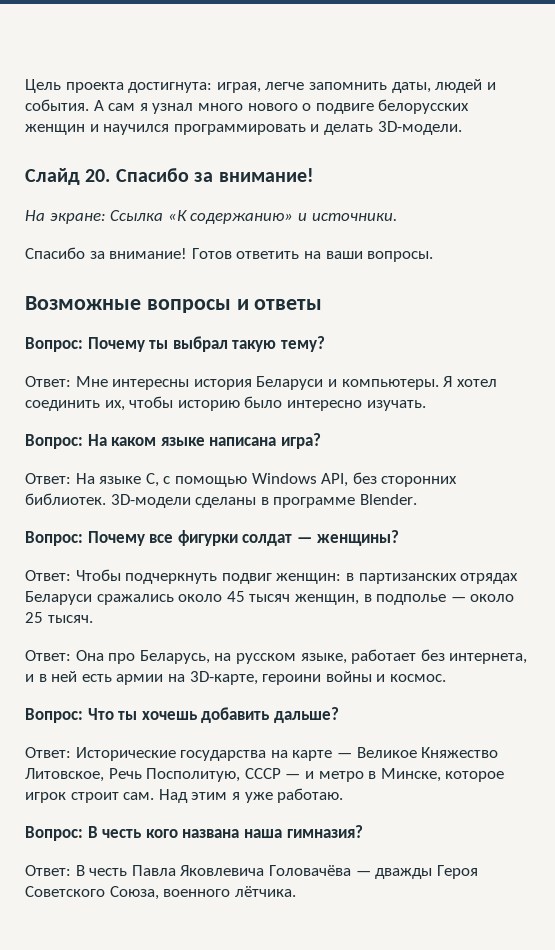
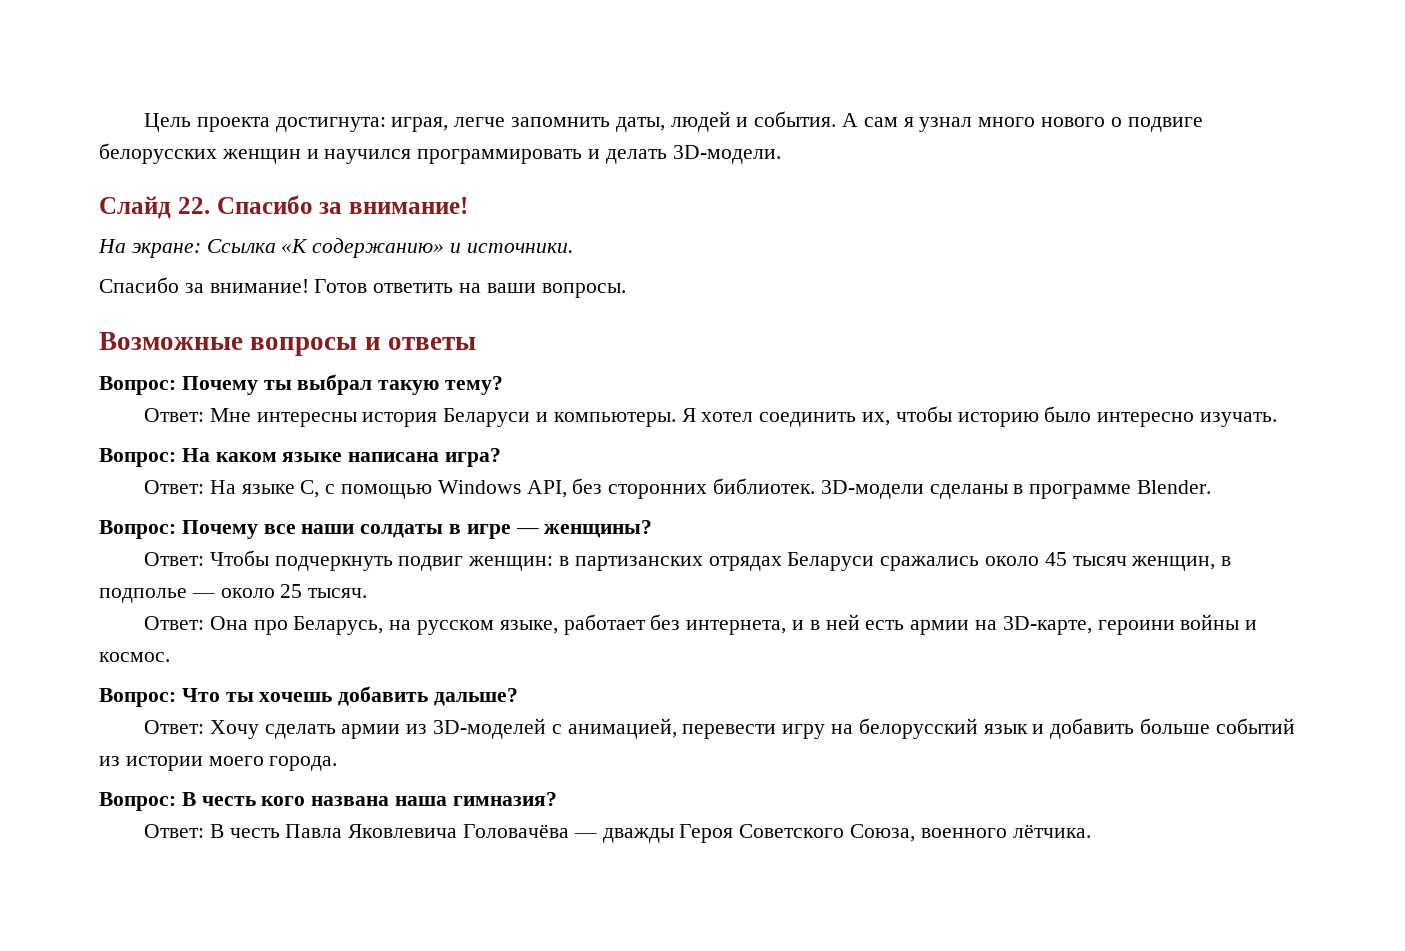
- Слайд 20. Спасибо за внимание!
+ Слайд 22. Спасибо за внимание!
- Вопрос: Почему все фигурки солдат — женщины?
+ Вопрос: Почему все наши солдаты в игре — женщины?
- Ответ: Исторические государства на карте — Великое Княжество Литовское, Речь Посполитую, СССР — и метро в Минске, которое игрок строит сам. Над этим я уже работаю.
+ Ответ: Хочу сделать армии из 3D-моделей с анимацией, перевести игру на белорусский язык и добавить больше событий из истории моего города.

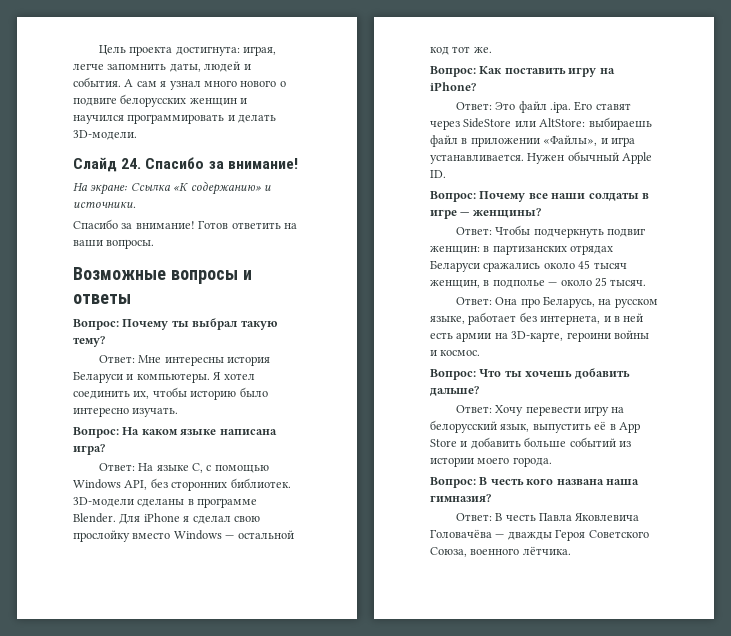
- Слайд 22. Спасибо за внимание!
+ Слайд 24. Спасибо за внимание!
+ Для iPhone я сделал свою прослойку вместо Windows — остальной код тот же.
+ Вопрос: Как поставить игру на iPhone?
+ Ответ: Это файл .ipa. Его ставят через SideStore или AltStore: выбираешь файл в приложении «Файлы», и игра устанавливается. Нужен обычный Apple ID.
- Ответ: Хочу сделать армии из 3D-моделей с анимацией, перевести игру на белорусский язык и добавить больше событий из истории моего города.
+ Ответ: Хочу перевести игру на белорусский язык, выпустить её в App Store и добавить больше событий из истории моего города.

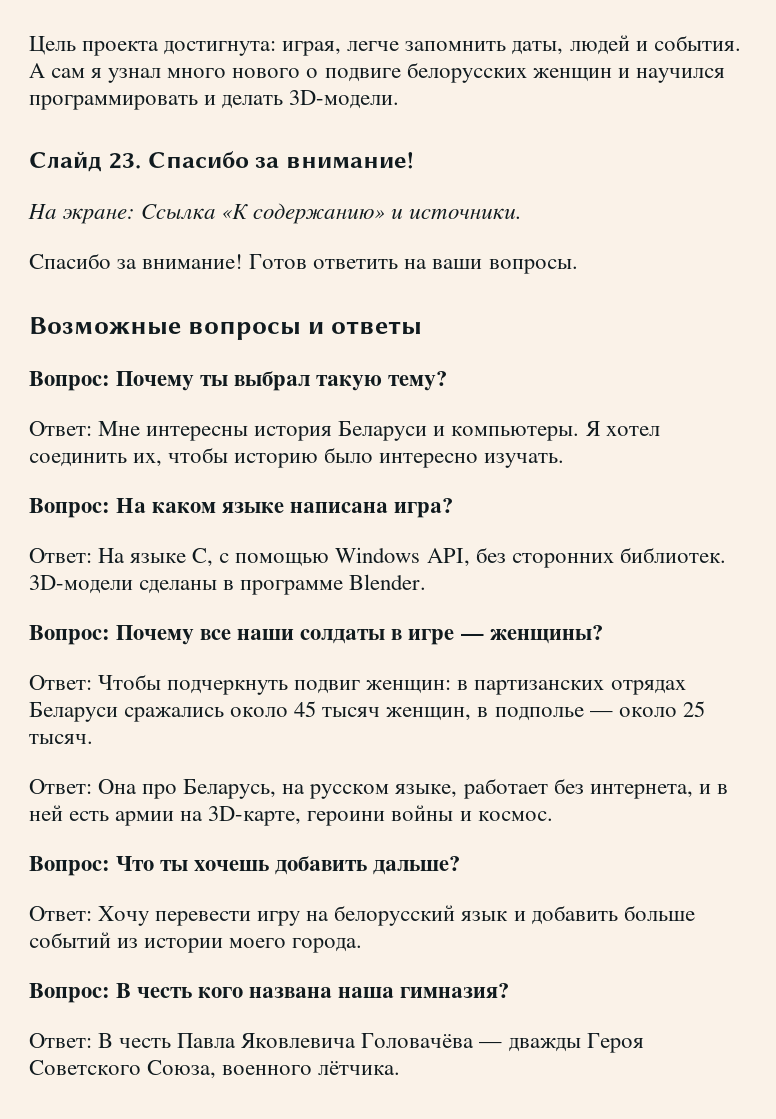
- Слайд 24. Спасибо за внимание!
+ Слайд 23. Спасибо за внимание!
- Для iPhone я сделал свою прослойку вместо Windows — остальной код тот же.
- Вопрос: Как поставить игру на iPhone?
- Ответ: Это файл .ipa. Его ставят через SideStore или AltStore: выбираешь файл в приложении «Файлы», и игра устанавливается. Нужен обычный Apple ID.
- Ответ: Хочу перевести игру на белорусский язык, выпустить её в App Store и добавить больше событий из истории моего города.
+ Ответ: Хочу перевести игру на белорусский язык и добавить больше событий из истории моего города.

